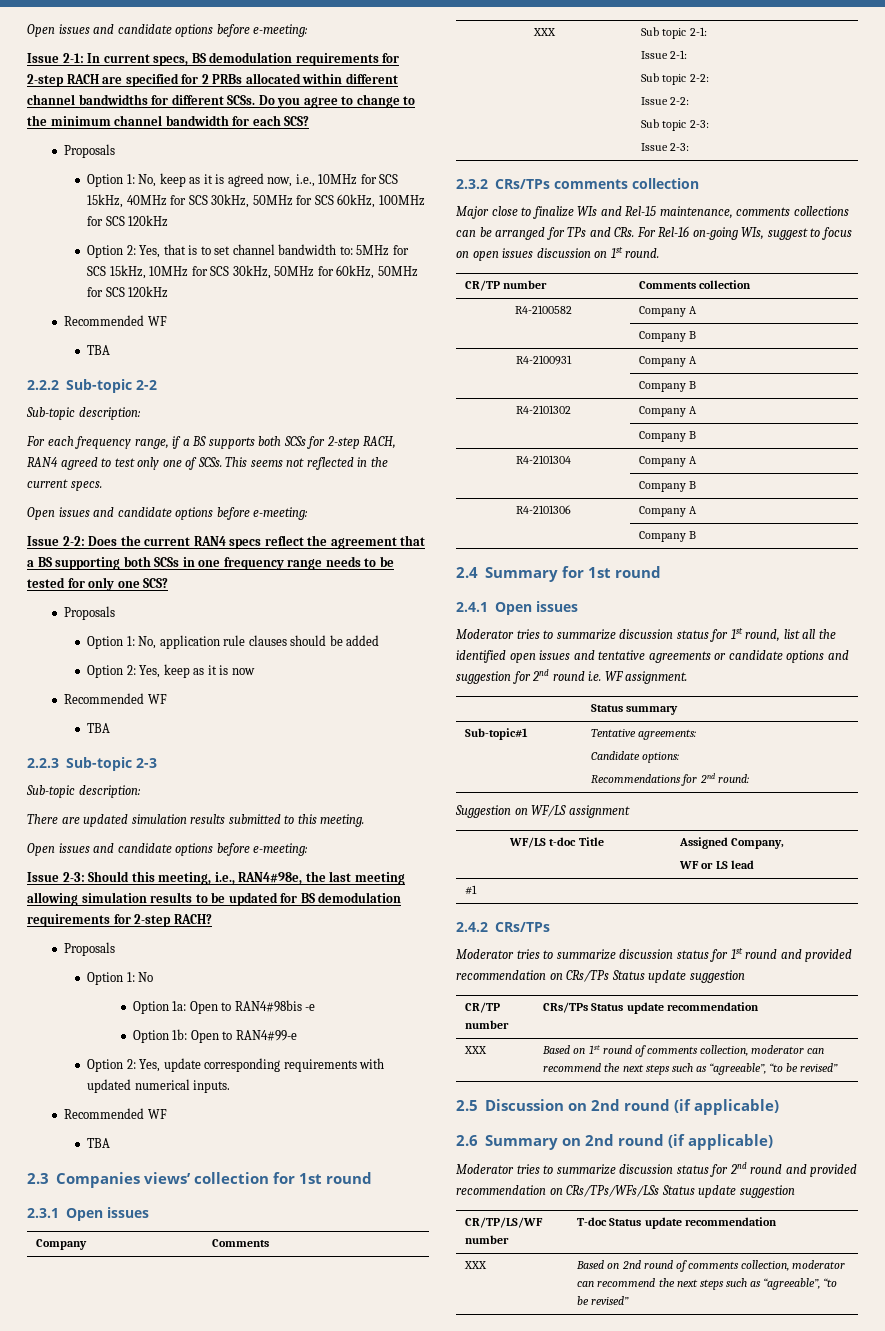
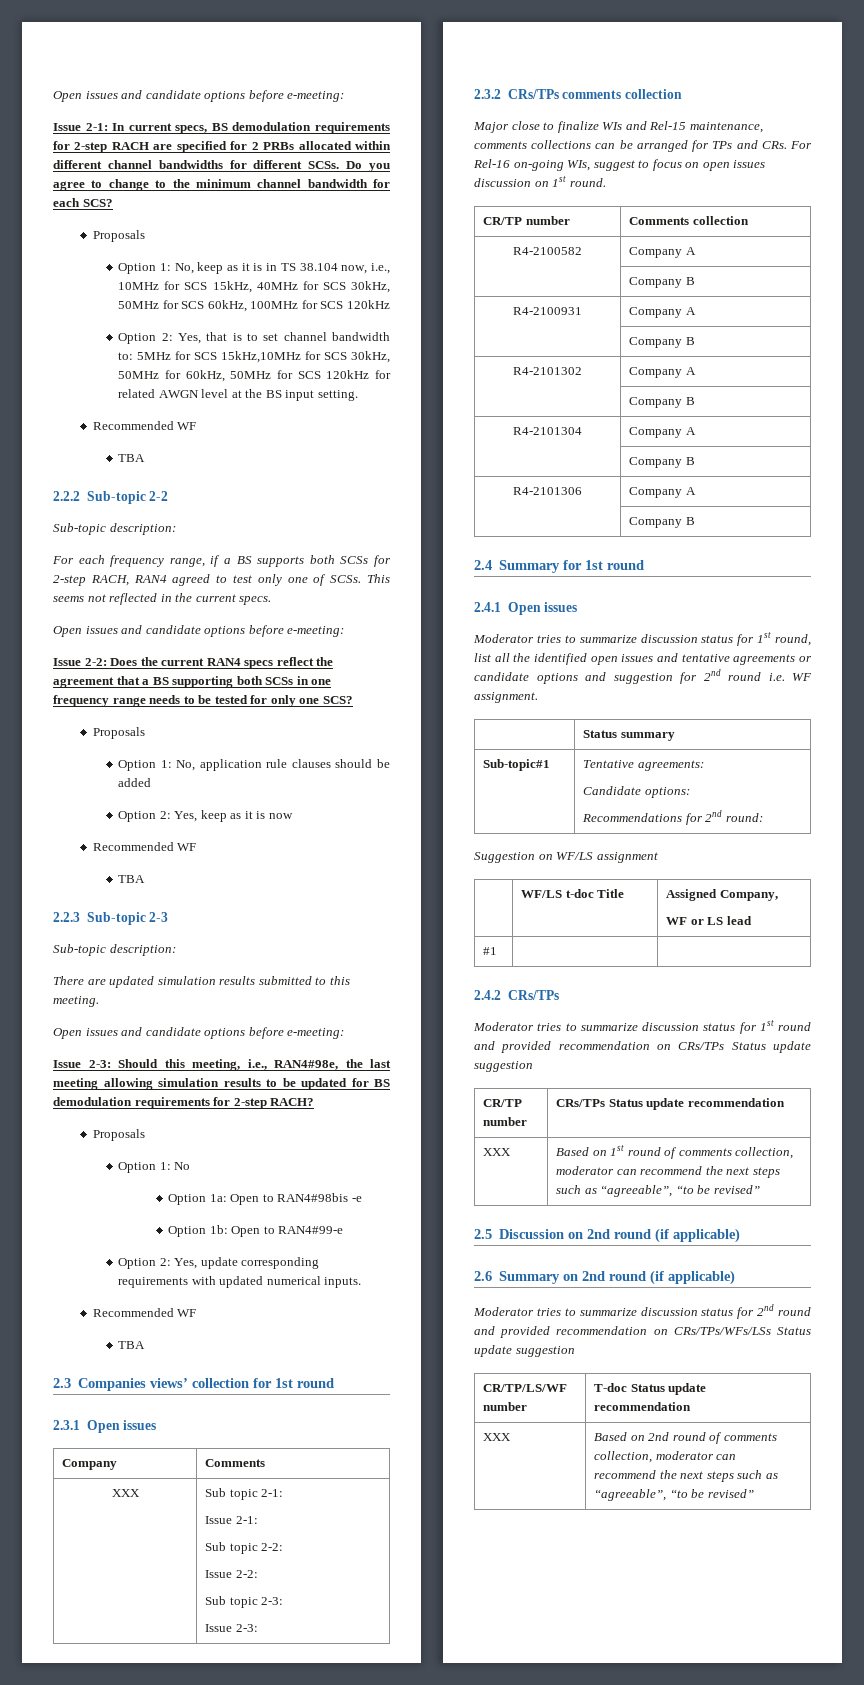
- Option 1: No, keep as it is agreed now, i.e., 10MHz for SCS 15kHz, 40MHz for SCS 30kHz, 50MHz for SCS 60kHz, 100MHz for SCS 120kHz
+ Option 1: No, keep as it is in TS 38.104 now, i.e., 10MHz for SCS 15kHz, 40MHz for SCS 30kHz, 50MHz for SCS 60kHz, 100MHz for SCS 120kHz
- Option 2: Yes, that is to set channel bandwidth to: 5MHz for SCS 15kHz, 10MHz for SCS 30kHz, 50MHz for 60kHz, 50MHz for SCS 120kHz
+ Option 2: Yes, that is to set channel bandwidth to: 5MHz for SCS 15kHz,10MHz for SCS 30kHz, 50MHz for 60kHz, 50MHz for SCS 120kHz for related AWGN level at the BS input setting.

